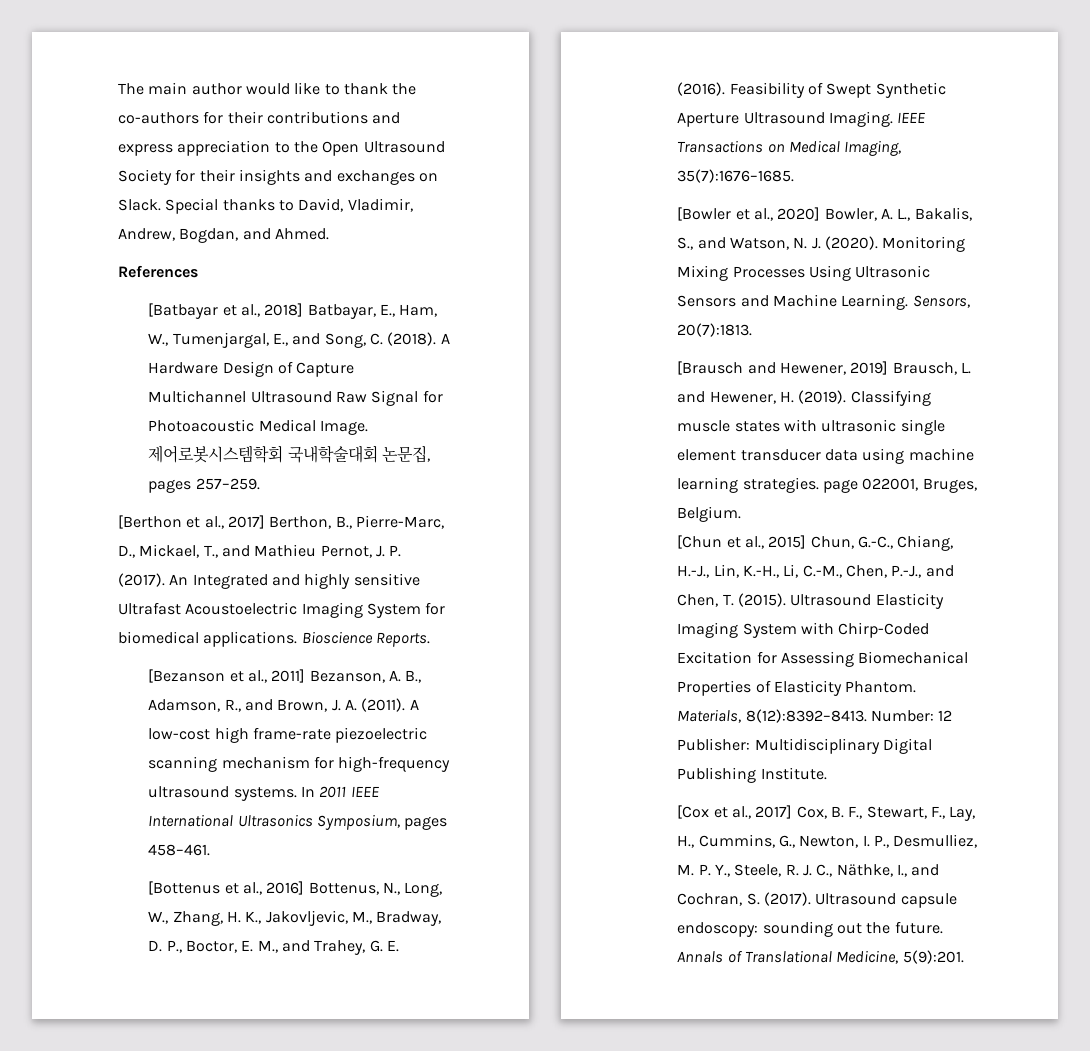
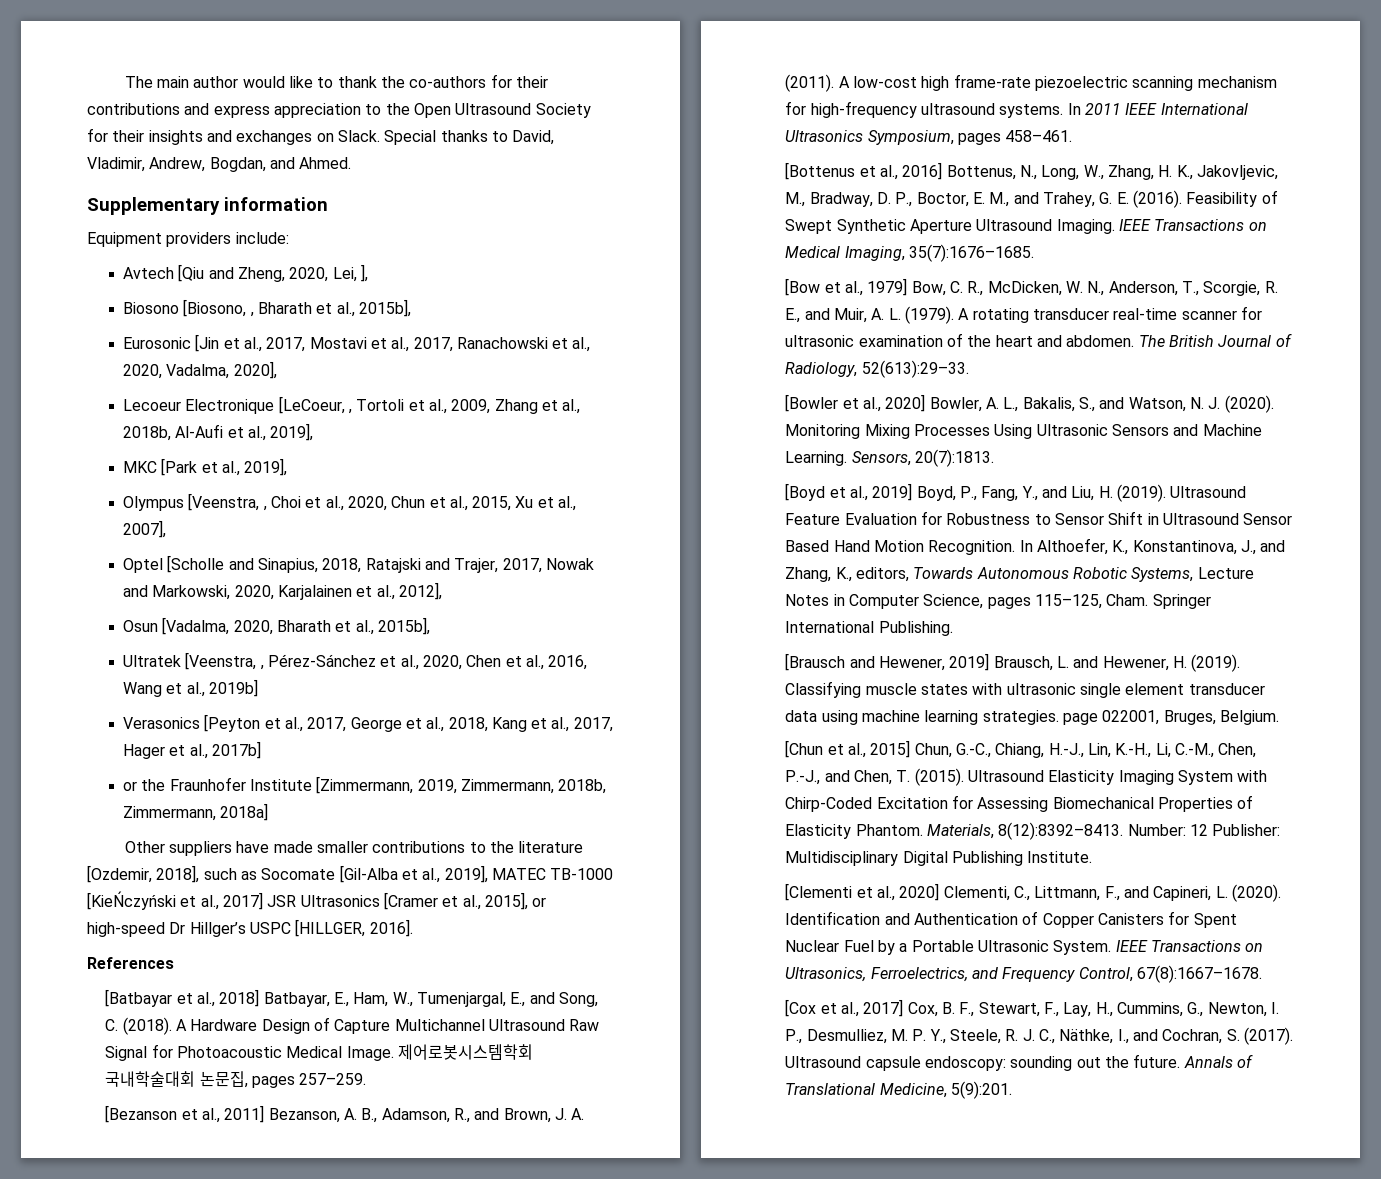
+ Supplementary information
+ Equipment providers include:
+ Avtech [Qiu and Zheng, 2020, Lei, ],
+ Biosono [Biosono, , Bharath et al., 2015b],
+ Eurosonic [Jin et al., 2017, Mostavi et al., 2017, Ranachowski et al., 2020, Vadalma, 2020],
+ Lecoeur Electronique [LeCoeur, , Tortoli et al., 2009, Zhang et al., 2018b, Al-Aufi et al., 2019],
+ MKC [Park et al., 2019],
+ Olympus [Veenstra, , Choi et al., 2020, Chun et al., 2015, Xu et al., 2007],
+ Optel [Scholle and Sinapius, 2018, Ratajski and Trajer, 2017, Nowak and Markowski, 2020, Karjalainen et al., 2012],
+ Osun [Vadalma, 2020, Bharath et al., 2015b],
+ Ultratek [Veenstra, , Pérez-Sánchez et al., 2020, Chen et al., 2016, Wang et al., 2019b]
+ Verasonics [Peyton et al., 2017, George et al., 2018, Kang et al., 2017, Hager et al., 2017b]
+ or the Fraunhofer Institute [Zimmermann, 2019, Zimmermann, 2018b, Zimmermann, 2018a]
+ Other suppliers have made smaller contributions to the literature [Ozdemir, 2018], such as Socomate [Gil-Alba et al., 2019], MATEC TB-1000 [KieŃczyński et al., 2017] JSR Ultrasonics [Cramer et al., 2015], or high-speed Dr Hillger’s USPC [HILLGER, 2016].
- [Berthon et al., 2017] Berthon, B., Pierre-Marc, D., Mickael, T., and Mathieu Pernot, J. P. (2017). An Integrated and highly sensitive Ultrafast Acoustoelectric Imaging System for biomedical applications. Bioscience Reports.
+ [Bow et al., 1979] Bow, C. R., McDicken, W. N., Anderson, T., Scorgie, R. E., and Muir, A. L. (1979). A rotating transducer real-time scanner for ultrasonic examination of the heart and abdomen. The British Journal of Radiology, 52(613):29–33.
+ [Boyd et al., 2019] Boyd, P., Fang, Y., and Liu, H. (2019). Ultrasound Feature Evaluation for Robustness to Sensor Shift in Ultrasound Sensor Based Hand Motion Recognition. In Althoefer, K., Konstantinova, J., and Zhang, K., editors, Towards Autonomous Robotic Systems, Lecture Notes in Computer Science, pages 115–125, Cham. Springer International Publishing.
+ [Clementi et al., 2020] Clementi, C., Littmann, F., and Capineri, L. (2020). Identification and Authentication of Copper Canisters for Spent Nuclear Fuel by a Portable Ultrasonic System. IEEE Transactions on Ultrasonics, Ferroelectrics, and Frequency Control, 67(8):1667–1678.

